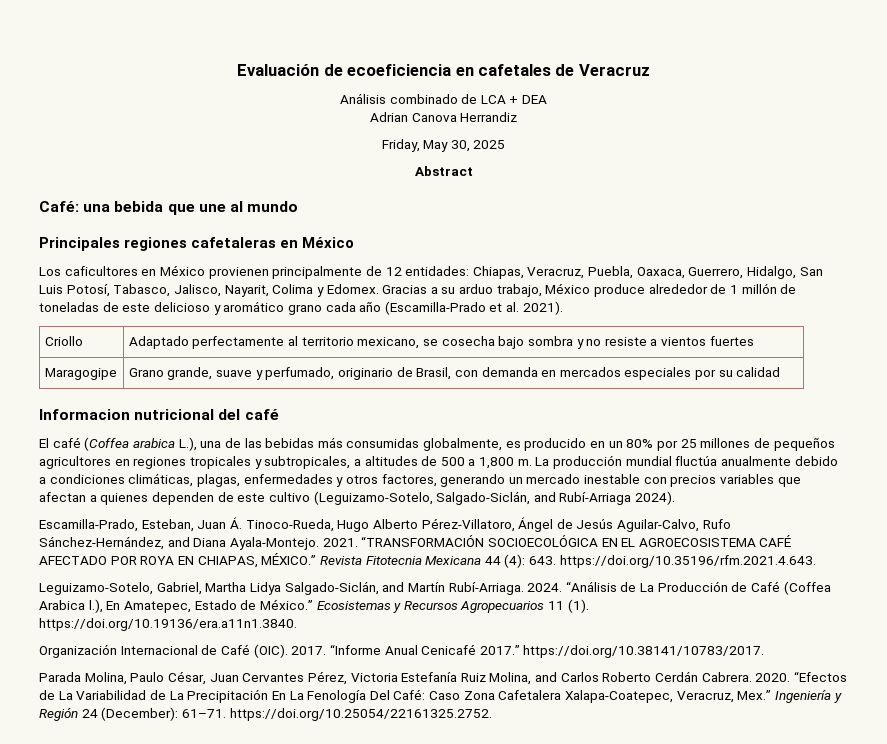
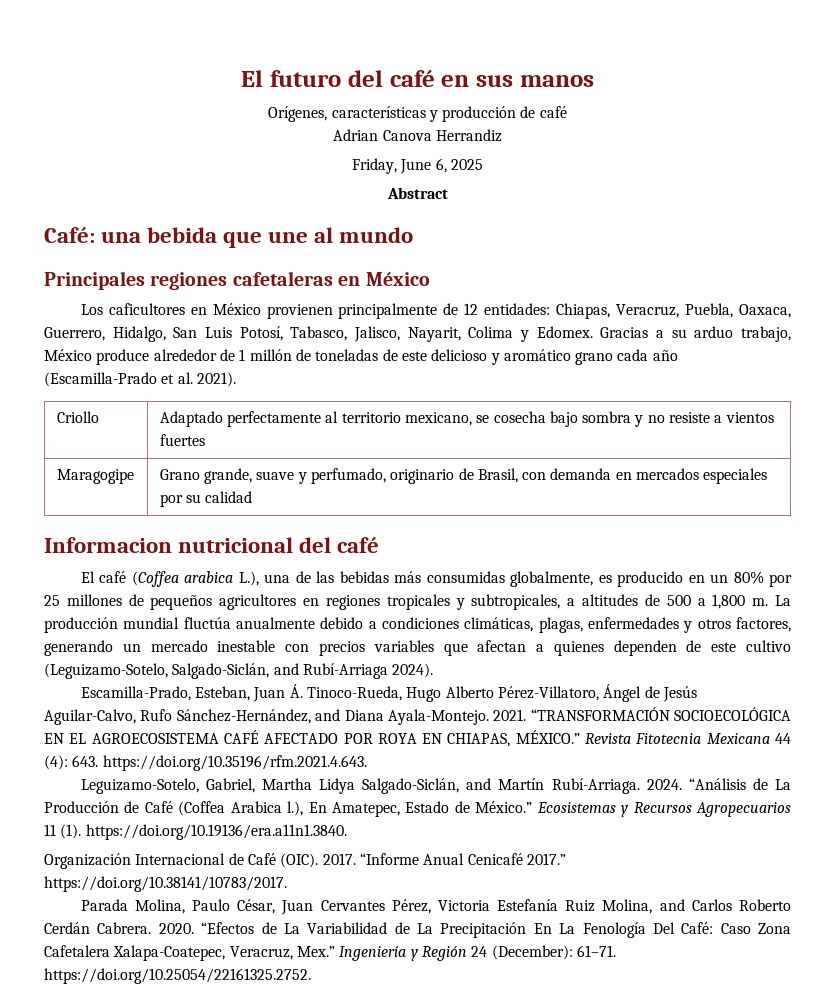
- Evaluación de ecoeficiencia en cafetales de Veracruz
- Análisis combinado de LCA + DEA
+ El futuro del café en sus manos
+ Orígenes, características y producción de café
- Friday, May 30, 2025
+ Friday, June 6, 2025

